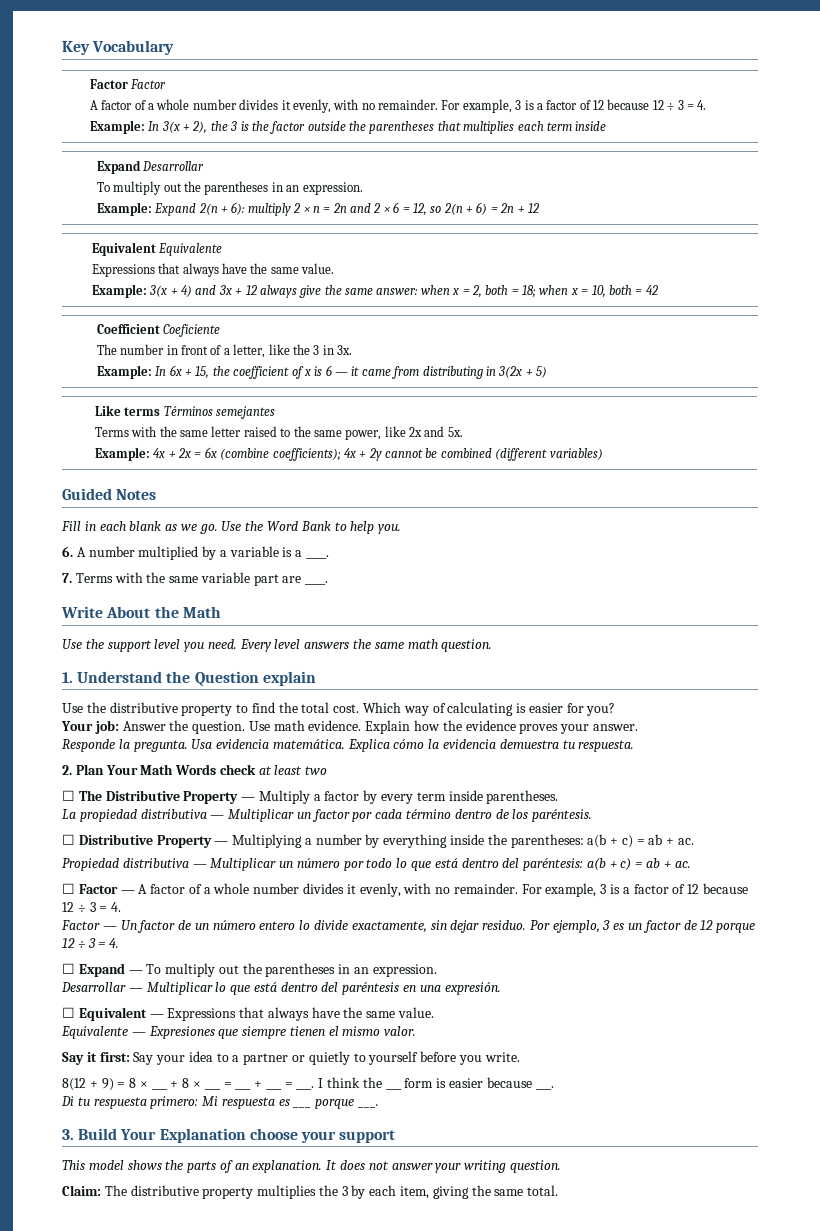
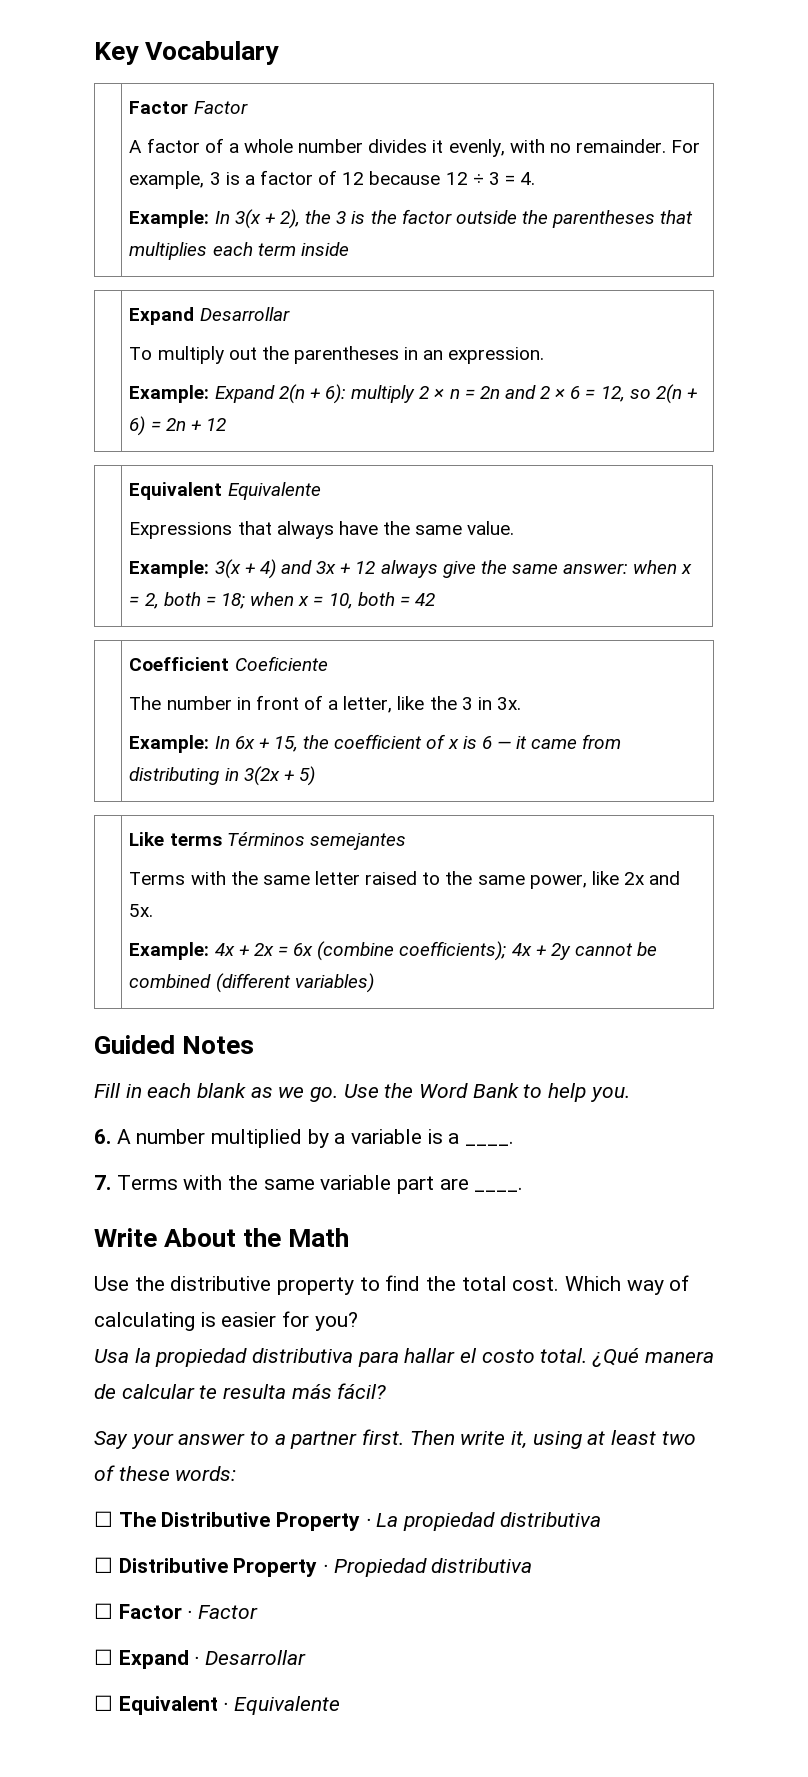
- Use the support level you need. Every level answers the same math question.
- 1. Understand the Question explain
- Your job: Answer the question. Use math evidence. Explain how the evidence proves your answer.
- Responde la pregunta. Usa evidencia matemática. Explica cómo la evidencia demuestra tu respuesta.
- 2. Plan Your Math Words check at least two
+ Usa la propiedad distributiva para hallar el costo total. ¿Qué manera de calcular te resulta más fácil?
+ Say your answer to a partner first. Then write it, using at least two of these words:
- ☐ The Distributive Property — Multiply a factor by every term inside parentheses.
- La propiedad distributiva — Multiplicar un factor por cada término dentro de los paréntesis.
- ☐ Distributive Property — Multiplying a number by everything inside the parentheses: a(b + c) = ab + ac.
- Propiedad distributiva — Multiplicar un número por todo lo que está dentro del paréntesis: a(b + c) = ab + ac.
- ☐ Factor — A factor of a whole number divides it evenly, with no remainder. For example, 3 is a factor of 12 because 12 ÷ 3 = 4.
- Factor — Un factor de un número entero lo divide exactamente, sin dejar residuo. Por ejemplo, 3 es un factor de 12 porque 12 ÷ 3 = 4.
- ☐ Expand — To multiply out the parentheses in an expression.
- Desarrollar — Multiplicar lo que está dentro del paréntesis en una expresión.
- ☐ Equivalent — Expressions that always have the same value.
- Equivalente — Expresiones que siempre tienen el mismo valor.
- Say it first: Say your idea to a partner or quietly to yourself before you write.
- 8(12 + 9) = 8 × ___ + 8 × ___ = ___ + ___ = ___. I think the ___ form is easier because ___.
- Di tu respuesta primero: Mi respuesta es ___ porque ___.
- 3. Build Your Explanation choose your support
- This model shows the parts of an explanation. It does not answer your writing question.
- Claim: The distributive property multiplies the 3 by each item, giving the same total.
+ ☐ The Distributive Property · La propiedad distributiva
+ ☐ Distributive Property · Propiedad distributiva
+ ☐ Factor · Factor
+ ☐ Expand · Desarrollar
+ ☐ Equivalent · Equivalente

